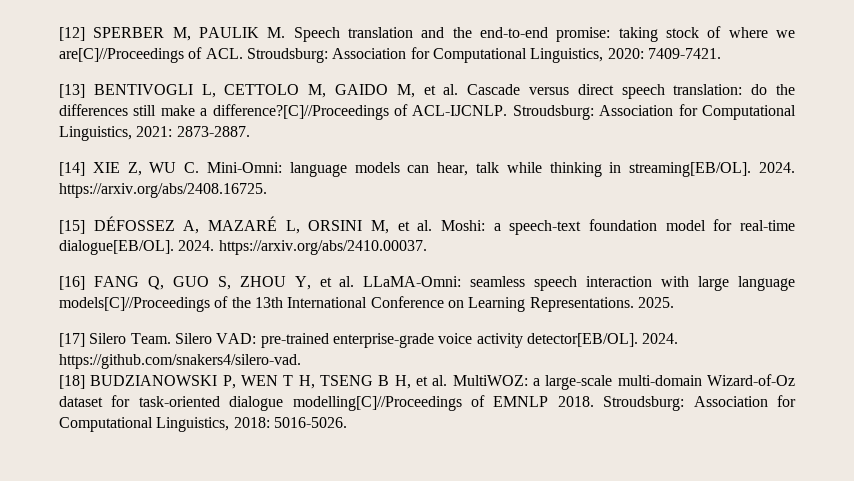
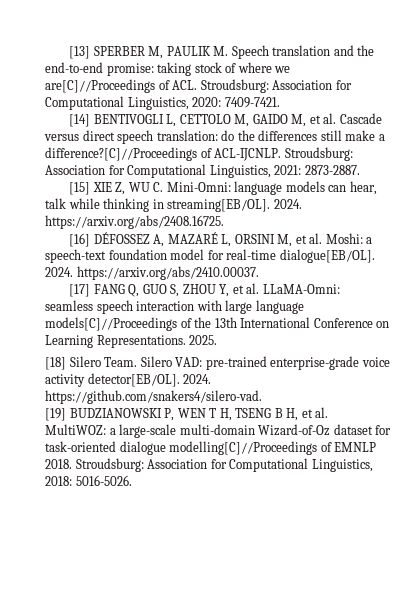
- [12] SPERBER M, PAULIK M. Speech translation and the end-to-end promise: taking stock of where we are[C]//Proceedings of ACL. Stroudsburg: Association for Computational Linguistics, 2020: 7409-7421.
+ [13] SPERBER M, PAULIK M. Speech translation and the end-to-end promise: taking stock of where we are[C]//Proceedings of ACL. Stroudsburg: Association for Computational Linguistics, 2020: 7409-7421.
- [13] BENTIVOGLI L, CETTOLO M, GAIDO M, et al. Cascade versus direct speech translation: do the differences still make a difference?[C]//Proceedings of ACL-IJCNLP.
+ [14] BENTIVOGLI L, CETTOLO M, GAIDO M, et al. Cascade versus direct speech translation: do the differences still make a difference?[C]//Proceedings of ACL-IJCNLP.
- [14] XIE Z, WU C. Mini-Omni: language models can hear, talk while thinking in streaming[EB/OL].
+ [15] XIE Z, WU C. Mini-Omni: language models can hear, talk while thinking in streaming[EB/OL].
- [15] DÉFOSSEZ A, MAZARÉ L, ORSINI M, et al. Moshi: a speech-text foundation model for real-time dialogue[EB/OL].
+ [16] DÉFOSSEZ A, MAZARÉ L, ORSINI M, et al. Moshi: a speech-text foundation model for real-time dialogue[EB/OL].
- [16] FANG Q, GUO S, ZHOU Y, et al. LLaMA-Omni: seamless speech interaction with large language models[C]//Proceedings of the 13th International Conference on Learning Representations.
+ [17] FANG Q, GUO S, ZHOU Y, et al. LLaMA-Omni: seamless speech interaction with large language models[C]//Proceedings of the 13th International Conference on Learning Representations.
- [17] Silero Team.
+ [18] Silero Team.
- [18] BUDZIANOWSKI P, WEN T H, TSENG B H, et al. MultiWOZ: a large-scale multi-domain Wizard-of-Oz dataset for task-oriented dialogue modelling[C]//Proceedings of EMNLP 2018.
+ [19] BUDZIANOWSKI P, WEN T H, TSENG B H, et al. MultiWOZ: a large-scale multi-domain Wizard-of-Oz dataset for task-oriented dialogue modelling[C]//Proceedings of EMNLP 2018.

